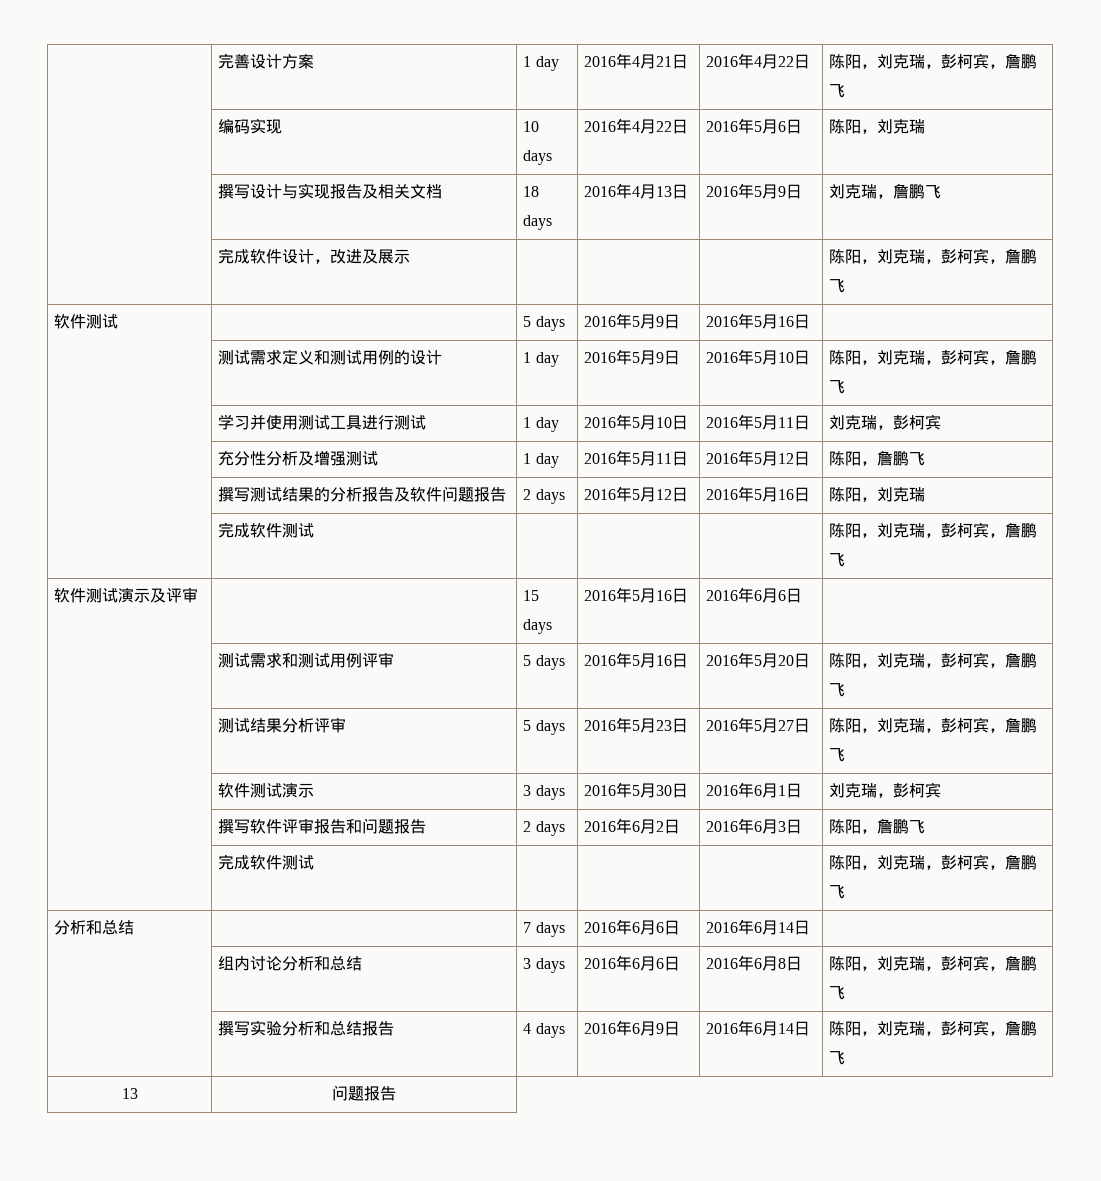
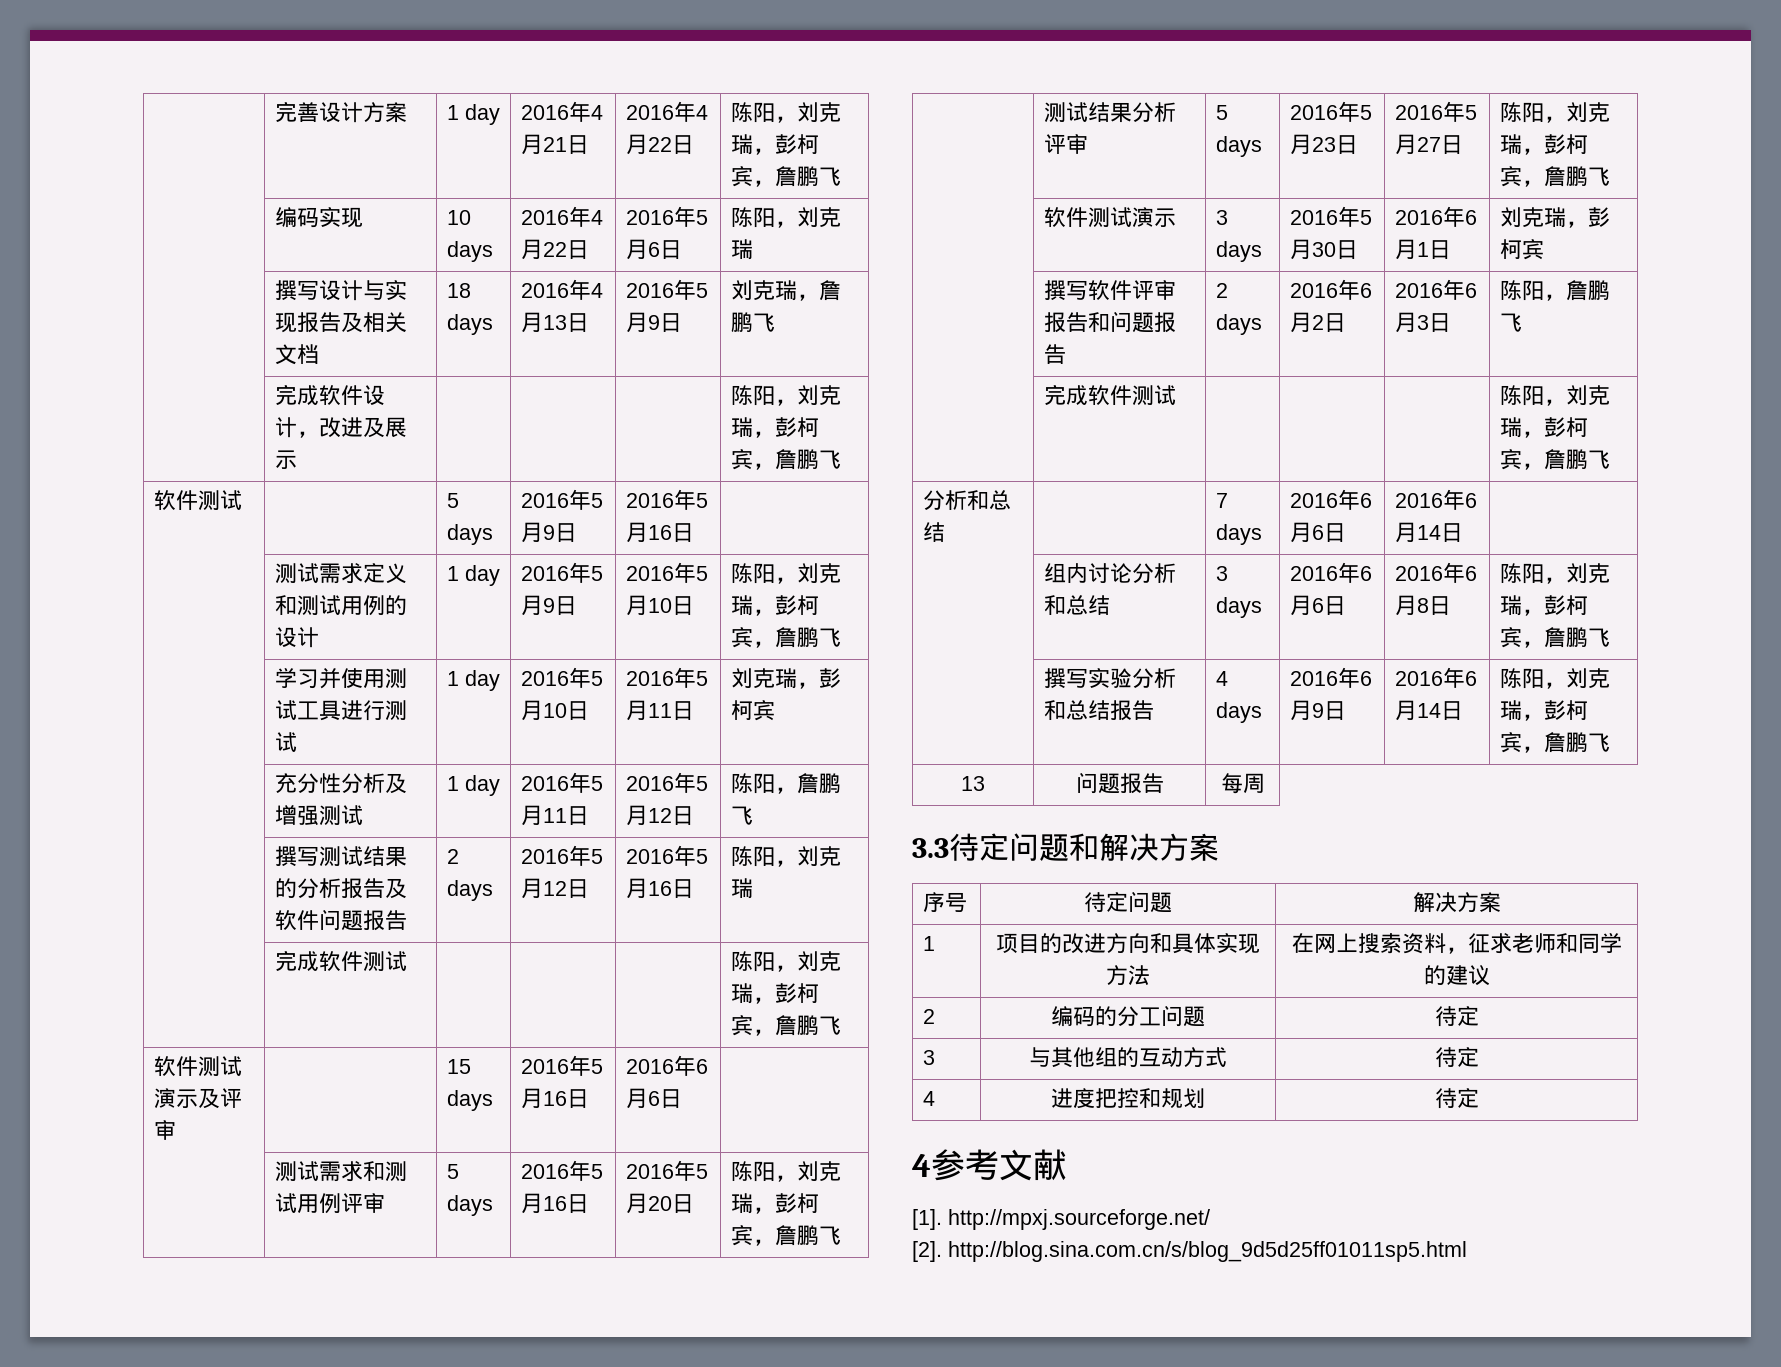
- 13 | 问题报告
+ 13 | 问题报告 | 每周
+ 3.3待定问题和解决方案
+ 序号 | 待定问题 | 解决方案
+ 1 | 项目的改进方向和具体实现方法 | 在网上搜索资料，征求老师和同学的建议
+ 2 | 编码的分工问题 | 待定
+ 3 | 与其他组的互动方式 | 待定
+ 4 | 进度把控和规划 | 待定
+ 4参考文献
+ [1]. http://mpxj.sourceforge.net/
+ [2]. http://blog.sina.com.cn/s/blog_9d5d25ff01011sp5.html

